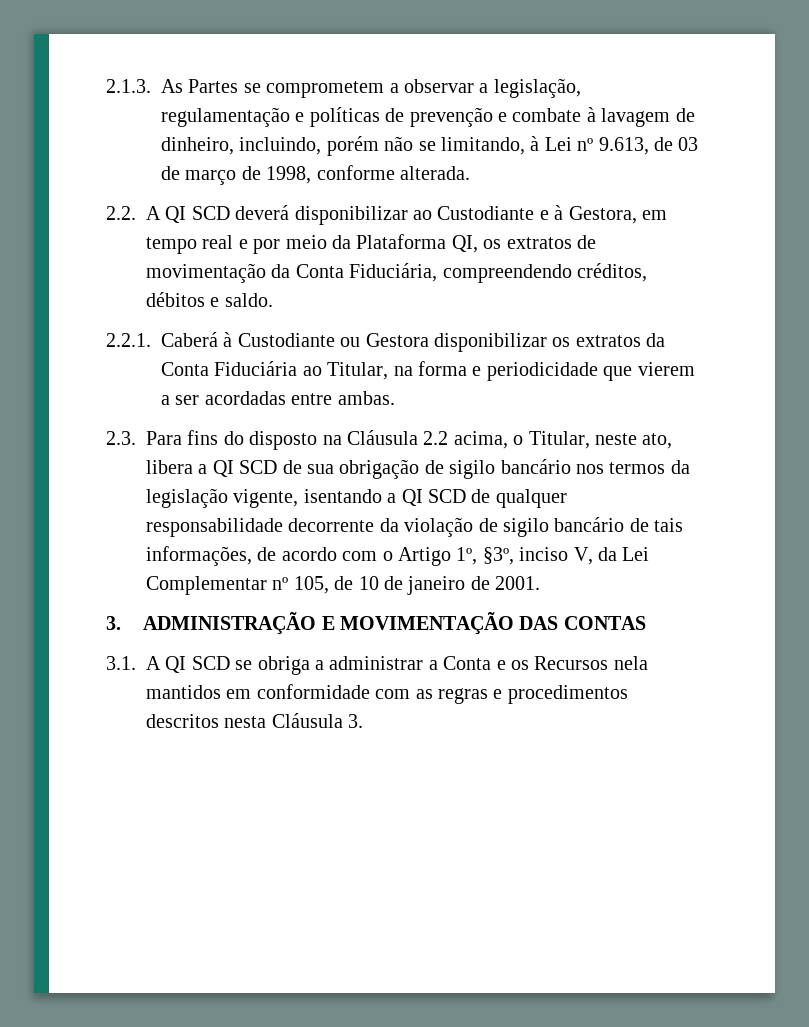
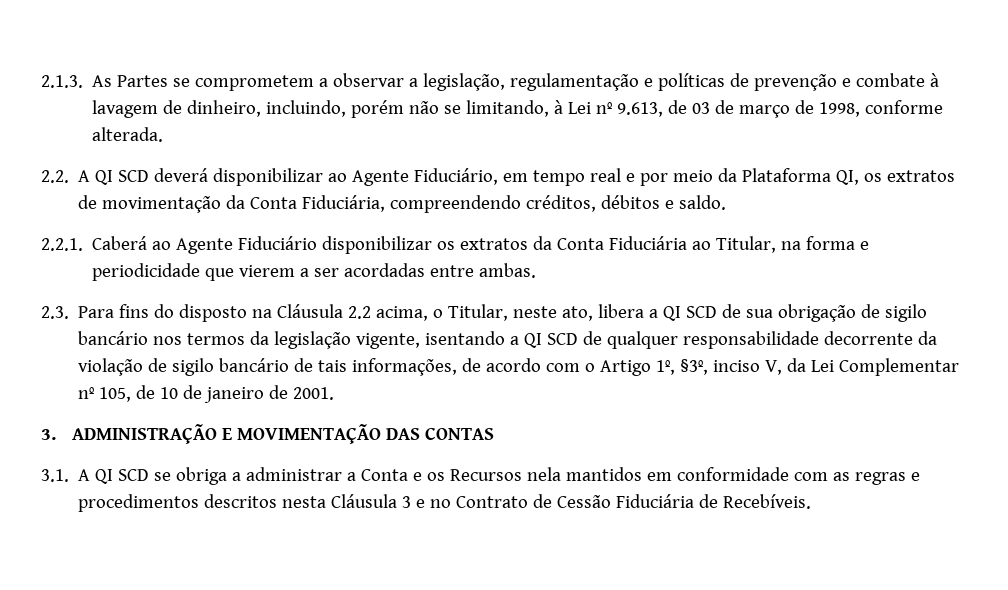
- 2.2. A QI SCD deverá disponibilizar ao Custodiante e à Gestora, em tempo real e por meio da Plataforma QI, os extratos de movimentação da Conta Fiduciária, compreendendo créditos, débitos e saldo.
+ 2.2. A QI SCD deverá disponibilizar ao Agente Fiduciário, em tempo real e por meio da Plataforma QI, os extratos de movimentação da Conta Fiduciária, compreendendo créditos, débitos e saldo.
- 2.2.1. Caberá à Custodiante ou Gestora disponibilizar os extratos da Conta Fiduciária ao Titular, na forma e periodicidade que vierem a ser acordadas entre ambas.
+ 2.2.1. Caberá ao Agente Fiduciário disponibilizar os extratos da Conta Fiduciária ao Titular, na forma e periodicidade que vierem a ser acordadas entre ambas.
- 3.1. A QI SCD se obriga a administrar a Conta e os Recursos nela mantidos em conformidade com as regras e procedimentos descritos nesta Cláusula 3.
+ 3.1. A QI SCD se obriga a administrar a Conta e os Recursos nela mantidos em conformidade com as regras e procedimentos descritos nesta Cláusula 3 e no Contrato de Cessão Fiduciária de Recebíveis.

